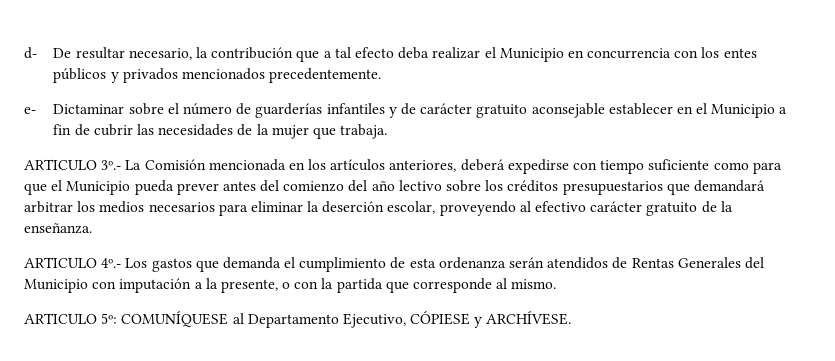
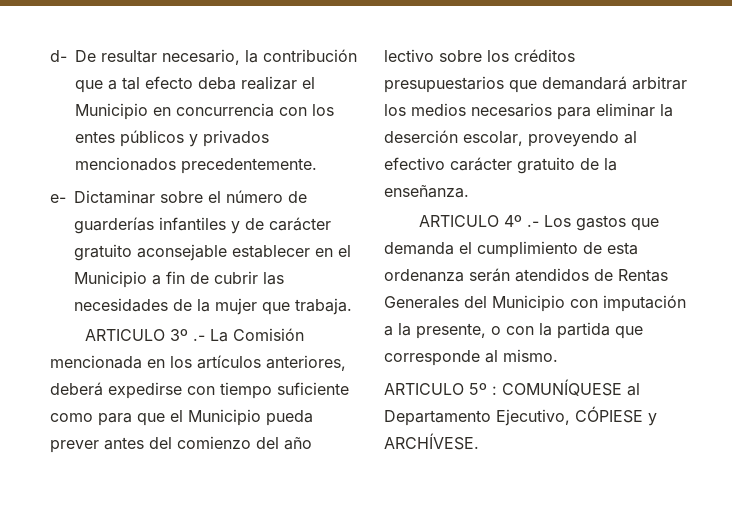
- ARTICULO 3º.- La Comisión mencionada en los artículos anteriores, deberá expedirse con tiempo suficiente como para que el Municipio pueda prever antes del comienzo del año lectivo sobre los créditos presupuestarios que demandará arbitrar los medios necesarios para eliminar la deserción escolar, proveyendo al efectivo carácter gratuito de la enseñanza.
+ ARTICULO 3º .- La Comisión mencionada en los artículos anteriores, deberá expedirse con tiempo suficiente como para que el Municipio pueda prever antes del comienzo del año lectivo sobre los créditos presupuestarios que demandará arbitrar los medios necesarios para eliminar la deserción escolar, proveyendo al efectivo carácter gratuito de la enseñanza.
- ARTICULO 4º.- Los gastos que demanda el cumplimiento de esta ordenanza serán atendidos de Rentas Generales del Municipio con imputación a la presente, o con la partida que corresponde al mismo.
+ ARTICULO 4º .- Los gastos que demanda el cumplimiento de esta ordenanza serán atendidos de Rentas Generales del Municipio con imputación a la presente, o con la partida que corresponde al mismo.
- ARTICULO 5º: COMUNÍQUESE al Departamento Ejecutivo, CÓPIESE y ARCHÍVESE.
+ ARTICULO 5º : COMUNÍQUESE al Departamento Ejecutivo, CÓPIESE y ARCHÍVESE.

